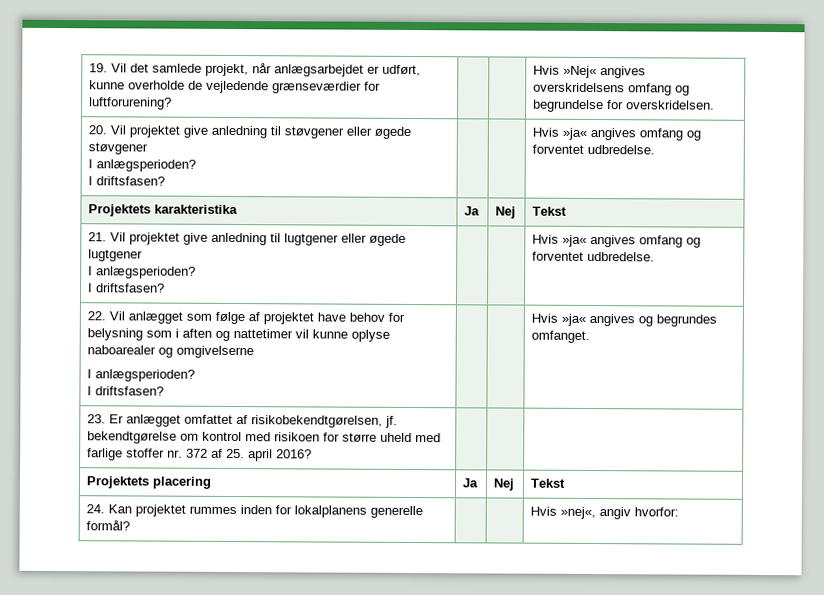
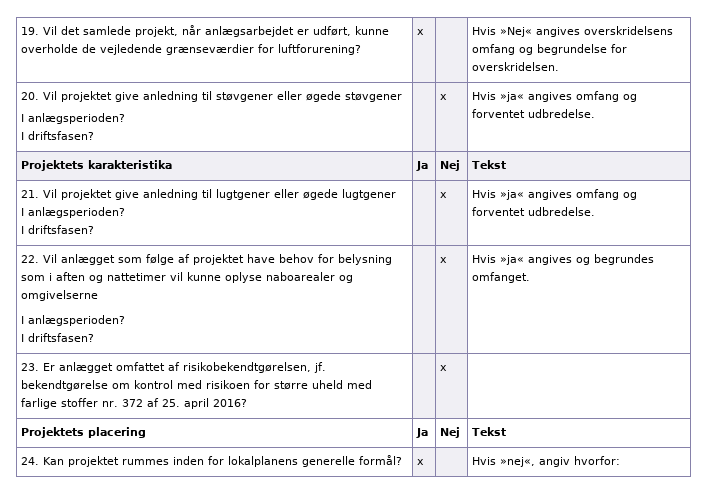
- 19. Vil det samlede projekt, når anlægsarbejdet er udført, kunne overholde de vejledende grænseværdier for luftforurening? | | | Hvis »Nej« angives overskridelsens omfang og begrundelse for overskridelsen.
+ 19. Vil det samlede projekt, når anlægsarbejdet er udført, kunne overholde de vejledende grænseværdier for luftforurening? | x | | Hvis »Nej« angives overskridelsens omfang og begrundelse for overskridelsen.
  20. Vil projektet give anledning til støvgener eller øgede støvgener
  I anlægsperioden?
- I driftsfasen? | | | Hvis »ja« angives omfang og forventet udbredelse.
+ I driftsfasen? | | x | Hvis »ja« angives omfang og forventet udbredelse.
  21. Vil projektet give anledning til lugtgener eller øgede lugtgener
  I anlægsperioden?
- I driftsfasen? | | | Hvis »ja« angives omfang og forventet udbredelse.
+ I driftsfasen? | | x | Hvis »ja« angives omfang og forventet udbredelse.
  22. Vil anlægget som følge af projektet have behov for belysning som i aften og nattetimer vil kunne oplyse naboarealer og omgivelserne
  I anlægsperioden?
- I driftsfasen? | | | Hvis »ja« angives og begrundes omfanget.
+ I driftsfasen? | | x | Hvis »ja« angives og begrundes omfanget.
- 23. Er anlægget omfattet af risikobekendtgørelsen, jf. bekendtgørelse om kontrol med risikoen for større uheld med farlige stoffer nr. 372 af 25. april 2016? | | |
+ 23. Er anlægget omfattet af risikobekendtgørelsen, jf. bekendtgørelse om kontrol med risikoen for større uheld med farlige stoffer nr. 372 af 25. april 2016? | | x |
- 24. Kan projektet rummes inden for lokalplanens generelle formål? | | | Hvis »nej«, angiv hvorfor:
+ 24. Kan projektet rummes inden for lokalplanens generelle formål? | x | | Hvis »nej«, angiv hvorfor:

